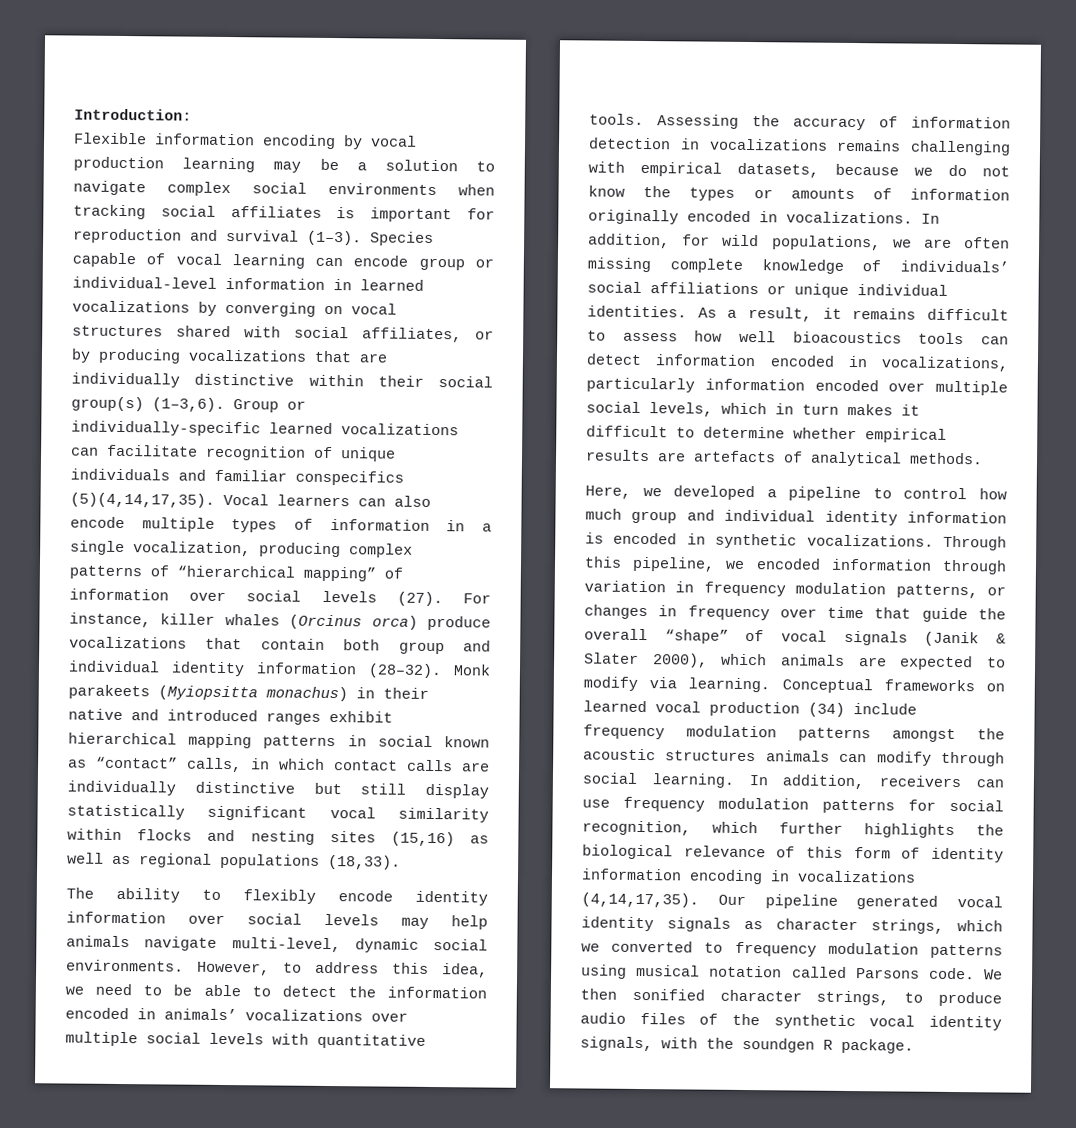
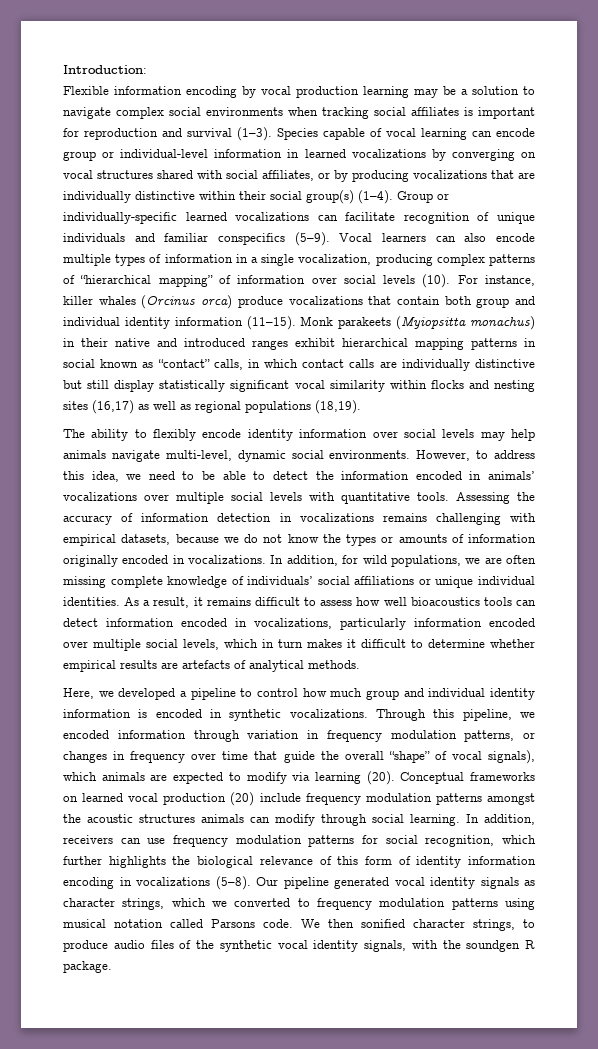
- Species capable of vocal learning can encode group or individual-level information in learned vocalizations by converging on vocal structures shared with social affiliates, or by producing vocalizations that are individually distinctive within their social group(s) (1–3,6).
+ Species capable of vocal learning can encode group or individual-level information in learned vocalizations by converging on vocal structures shared with social affiliates, or by producing vocalizations that are individually distinctive within their social group(s) (1–4).
- Group or individually-specific learned vocalizations can facilitate recognition of unique individuals and familiar conspecifics (5)(4,14,17,35).
+ Group or individually-specific learned vocalizations can facilitate recognition of unique individuals and familiar conspecifics (5–9).
- Vocal learners can also encode multiple types of information in a single vocalization, producing complex patterns of “hierarchical mapping” of information over social levels (27).
+ Vocal learners can also encode multiple types of information in a single vocalization, producing complex patterns of “hierarchical mapping” of information over social levels (10).
- For instance, killer whales (Orcinus orca) produce vocalizations that contain both group and individual identity information (28–32).
+ For instance, killer whales (Orcinus orca) produce vocalizations that contain both group and individual identity information (11–15).
- Monk parakeets (Myiopsitta monachus) in their native and introduced ranges exhibit hierarchical mapping patterns in social known as “contact” calls, in which contact calls are individually distinctive but still display statistically significant vocal similarity within flocks and nesting sites (15,16) as well as regional populations (18,33).
+ Monk parakeets (Myiopsitta monachus) in their native and introduced ranges exhibit hierarchical mapping patterns in social known as “contact” calls, in which contact calls are individually distinctive but still display statistically significant vocal similarity within flocks and nesting sites (16,17) as well as regional populations (18,19).
- Through this pipeline, we encoded information through variation in frequency modulation patterns, or changes in frequency over time that guide the overall “shape” of vocal signals (Janik & Slater 2000), which animals are expected to modify via learning.
+ Through this pipeline, we encoded information through variation in frequency modulation patterns, or changes in frequency over time that guide the overall “shape” of vocal signals), which animals are expected to modify via learning (20).
- Conceptual frameworks on learned vocal production (34) include frequency modulation patterns amongst the acoustic structures animals can modify through social learning.
+ Conceptual frameworks on learned vocal production (20) include frequency modulation patterns amongst the acoustic structures animals can modify through social learning.
- In addition, receivers can use frequency modulation patterns for social recognition, which further highlights the biological relevance of this form of identity information encoding in vocalizations (4,14,17,35).
+ In addition, receivers can use frequency modulation patterns for social recognition, which further highlights the biological relevance of this form of identity information encoding in vocalizations (5–8).

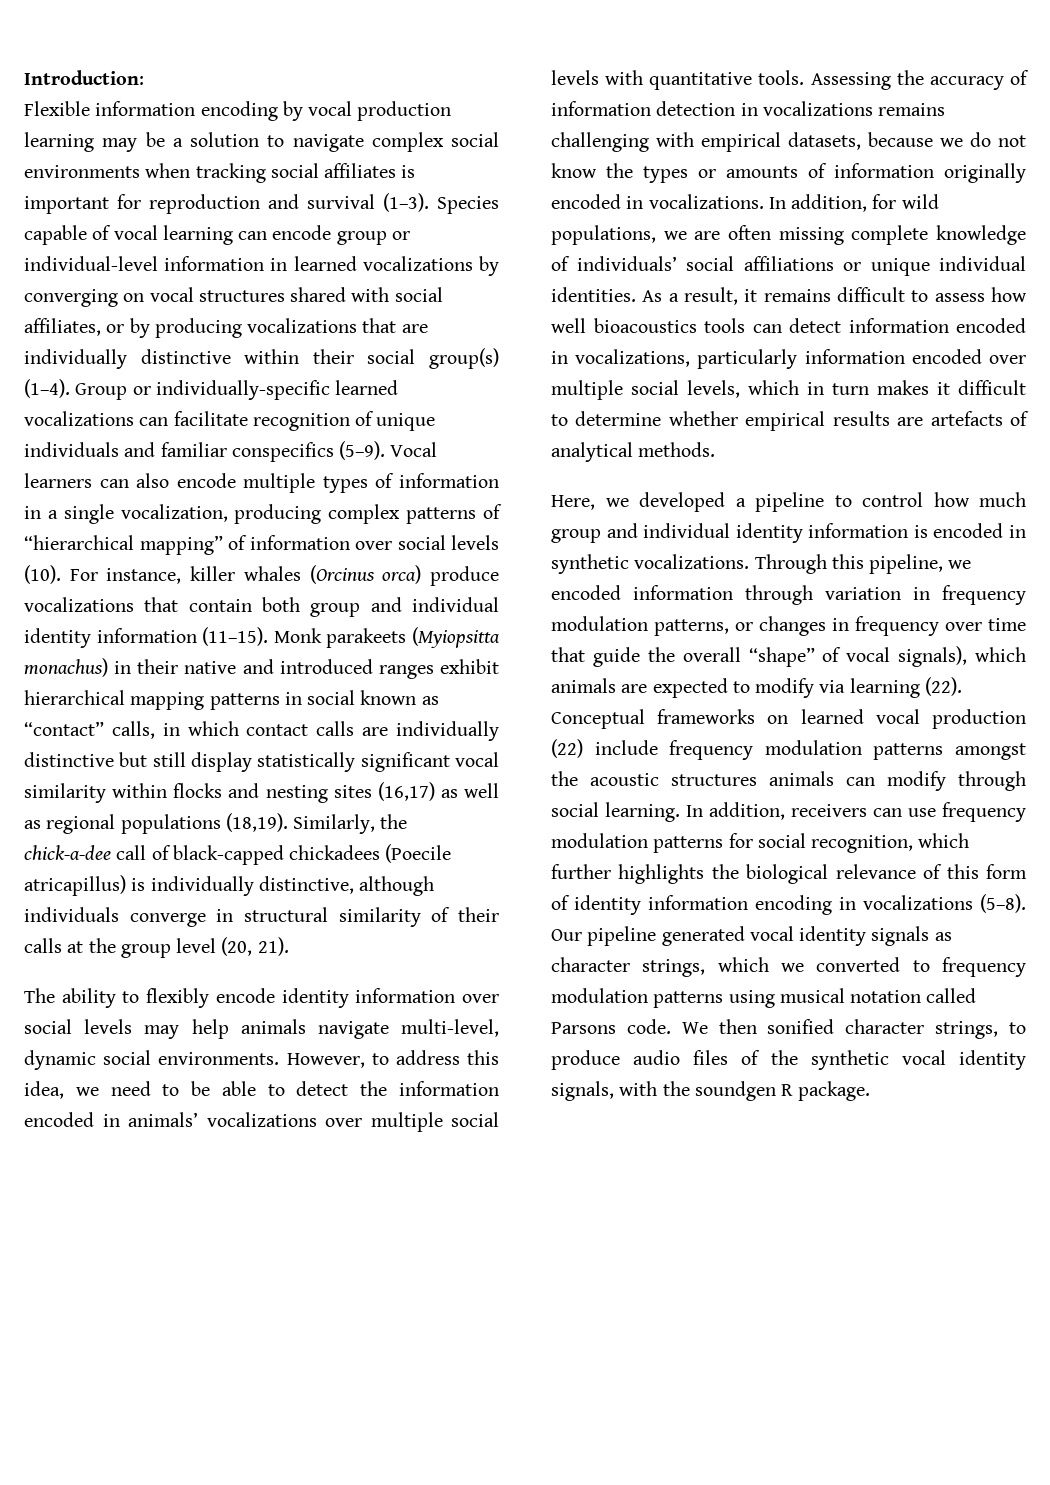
+ Similarly, the chick-a-dee call of black-capped chickadees (Poecile atricapillus) is individually distinctive, although individuals converge in structural similarity of their calls at the group level (20, 21).
- Through this pipeline, we encoded information through variation in frequency modulation patterns, or changes in frequency over time that guide the overall “shape” of vocal signals), which animals are expected to modify via learning (20).
+ Through this pipeline, we encoded information through variation in frequency modulation patterns, or changes in frequency over time that guide the overall “shape” of vocal signals), which animals are expected to modify via learning (22).
- Conceptual frameworks on learned vocal production (20) include frequency modulation patterns amongst the acoustic structures animals can modify through social learning.
+ Conceptual frameworks on learned vocal production (22) include frequency modulation patterns amongst the acoustic structures animals can modify through social learning.

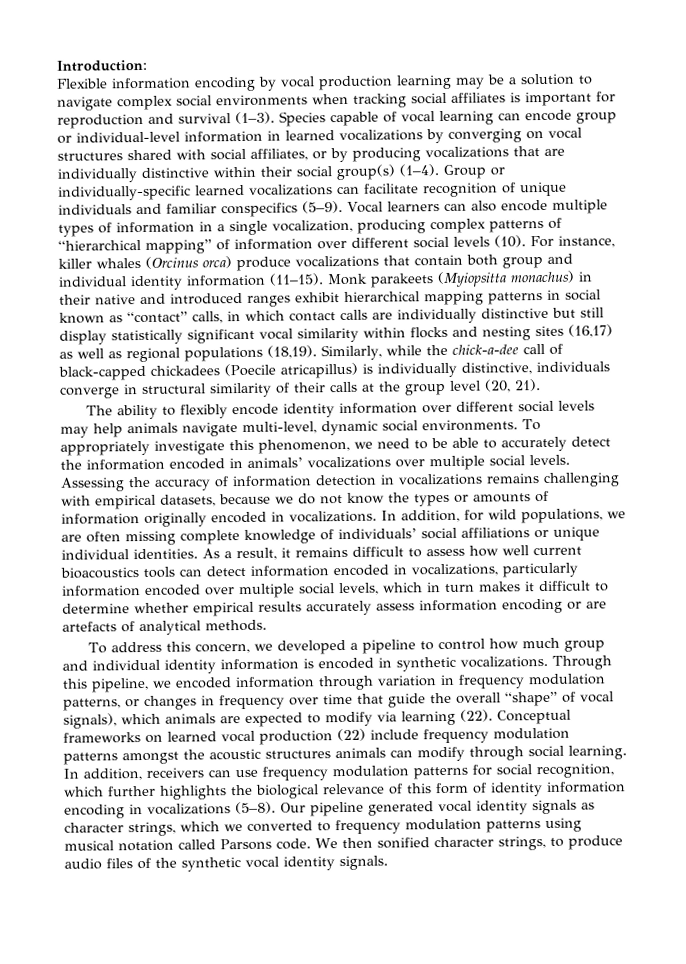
- Vocal learners can also encode multiple types of information in a single vocalization, producing complex patterns of “hierarchical mapping” of information over social levels (10).
+ Vocal learners can also encode multiple types of information in a single vocalization, producing complex patterns of “hierarchical mapping” of information over different social levels (10).
- Similarly, the chick-a-dee call of black-capped chickadees (Poecile atricapillus) is individually distinctive, although individuals converge in structural similarity of their calls at the group level (20, 21).
+ Similarly, while the chick-a-dee call of black-capped chickadees (Poecile atricapillus) is individually distinctive, individuals converge in structural similarity of their calls at the group level (20, 21).
- The ability to flexibly encode identity information over social levels may help animals navigate multi-level, dynamic social environments.
+ The ability to flexibly encode identity information over different social levels may help animals navigate multi-level, dynamic social environments.
- However, to address this idea, we need to be able to detect the information encoded in animals’ vocalizations over multiple social levels with quantitative tools.
+ To appropriately investigate this phenomenon, we need to be able to accurately detect the information encoded in animals’ vocalizations over multiple social levels.
- As a result, it remains difficult to assess how well bioacoustics tools can detect information encoded in vocalizations, particularly information encoded over multiple social levels, which in turn makes it difficult to determine whether empirical results are artefacts of analytical methods.
+ As a result, it remains difficult to assess how well current bioacoustics tools can detect information encoded in vocalizations, particularly information encoded over multiple social levels, which in turn makes it difficult to determine whether empirical results accurately assess information encoding or are artefacts of analytical methods.
- Here, we developed a pipeline to control how much group and individual identity information is encoded in synthetic vocalizations.
+ To address this concern, we developed a pipeline to control how much group and individual identity information is encoded in synthetic vocalizations.
- We then sonified character strings, to produce audio files of the synthetic vocal identity signals, with the soundgen R package.
+ We then sonified character strings, to produce audio files of the synthetic vocal identity signals.

